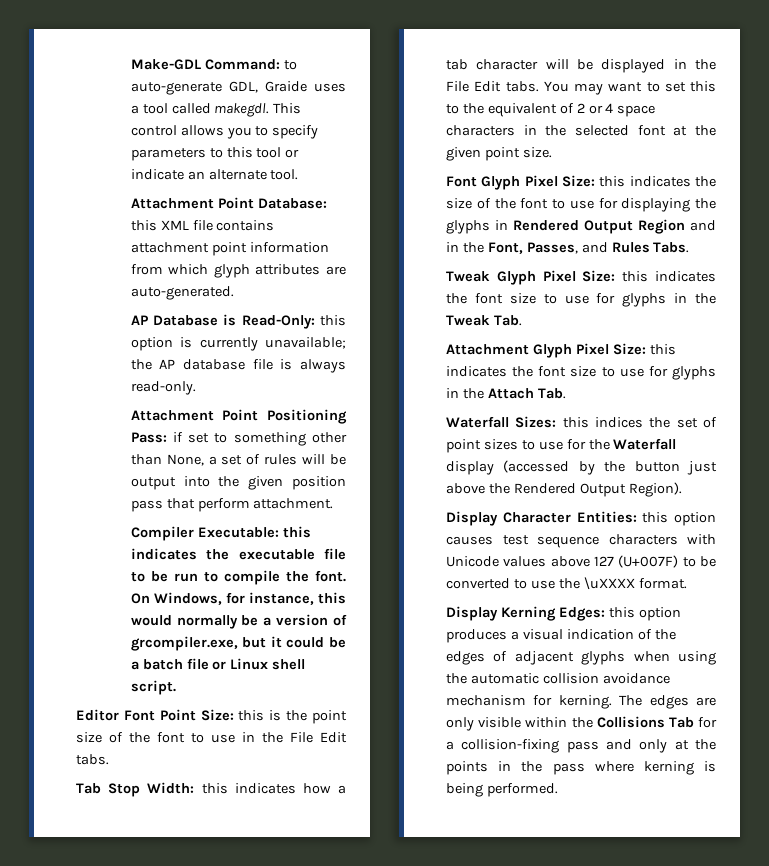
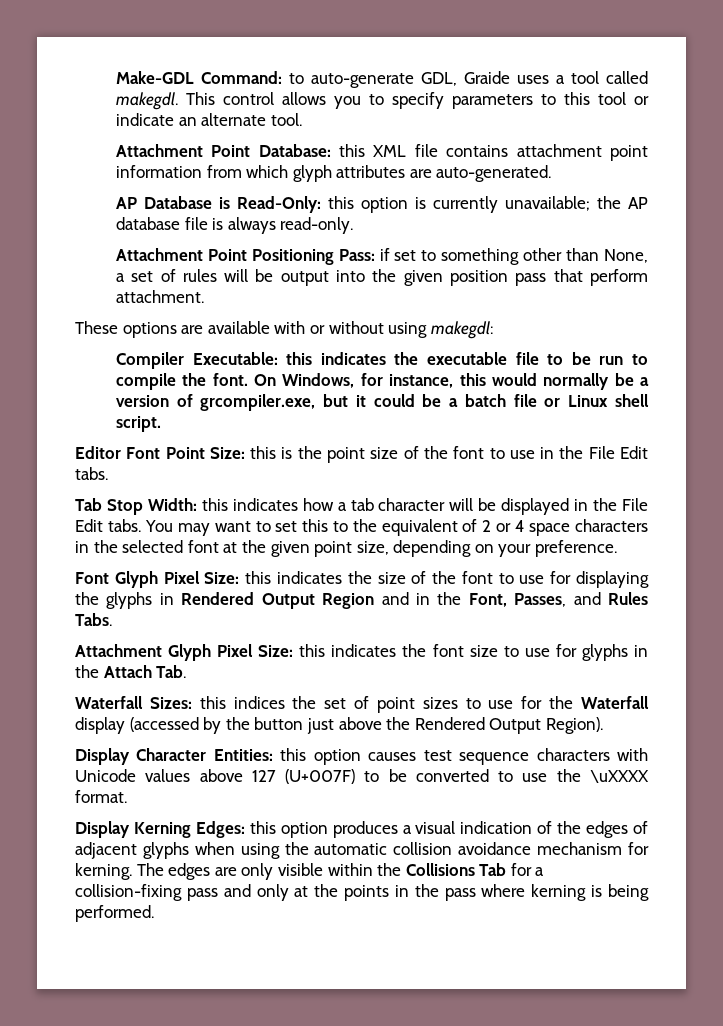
+ These options are available with or without using makegdl:
- You may want to set this to the equivalent of 2 or 4 space characters in the selected font at the given point size.
+ You may want to set this to the equivalent of 2 or 4 space characters in the selected font at the given point size, depending on your preference.
- Tweak Glyph Pixel Size: this indicates the font size to use for glyphs in the Tweak Tab.

